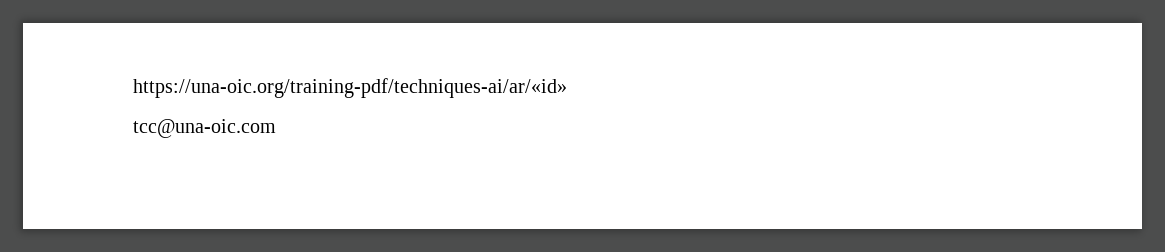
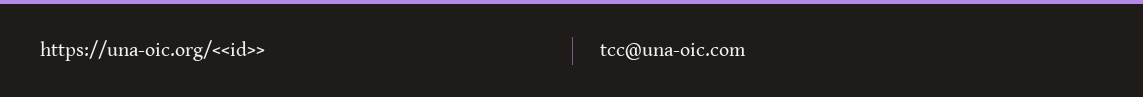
- https://una-oic.org/training-pdf/techniques-ai/ar/«id»
+ https://una-oic.org/<<id>>

